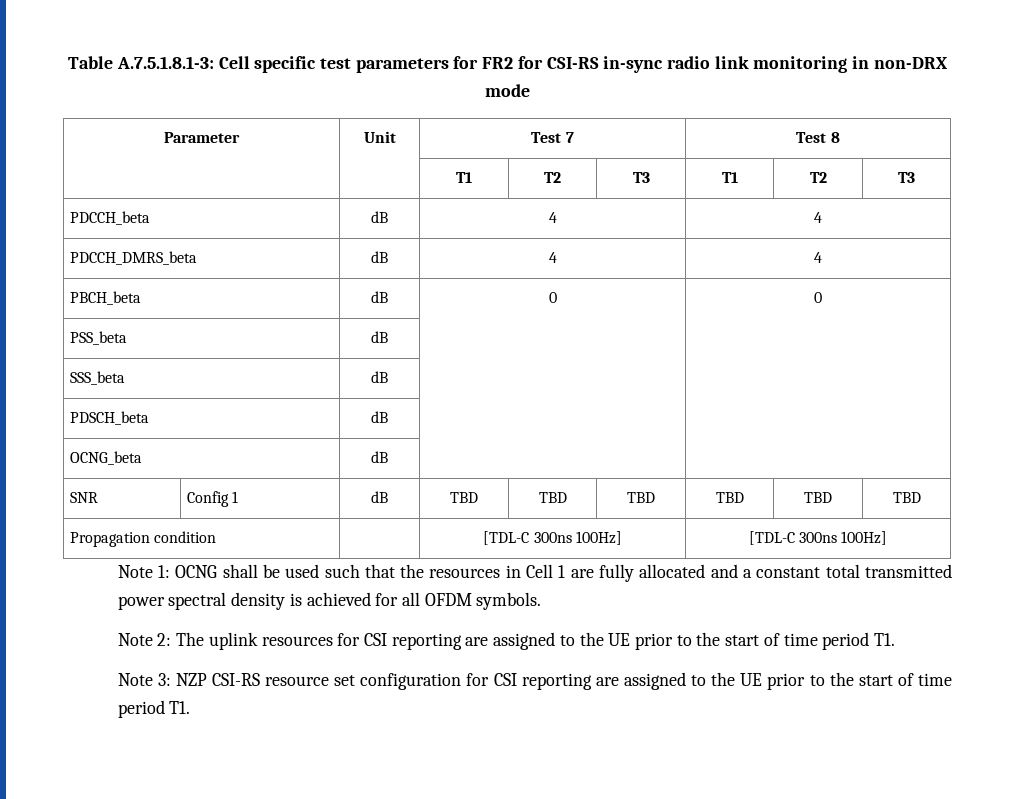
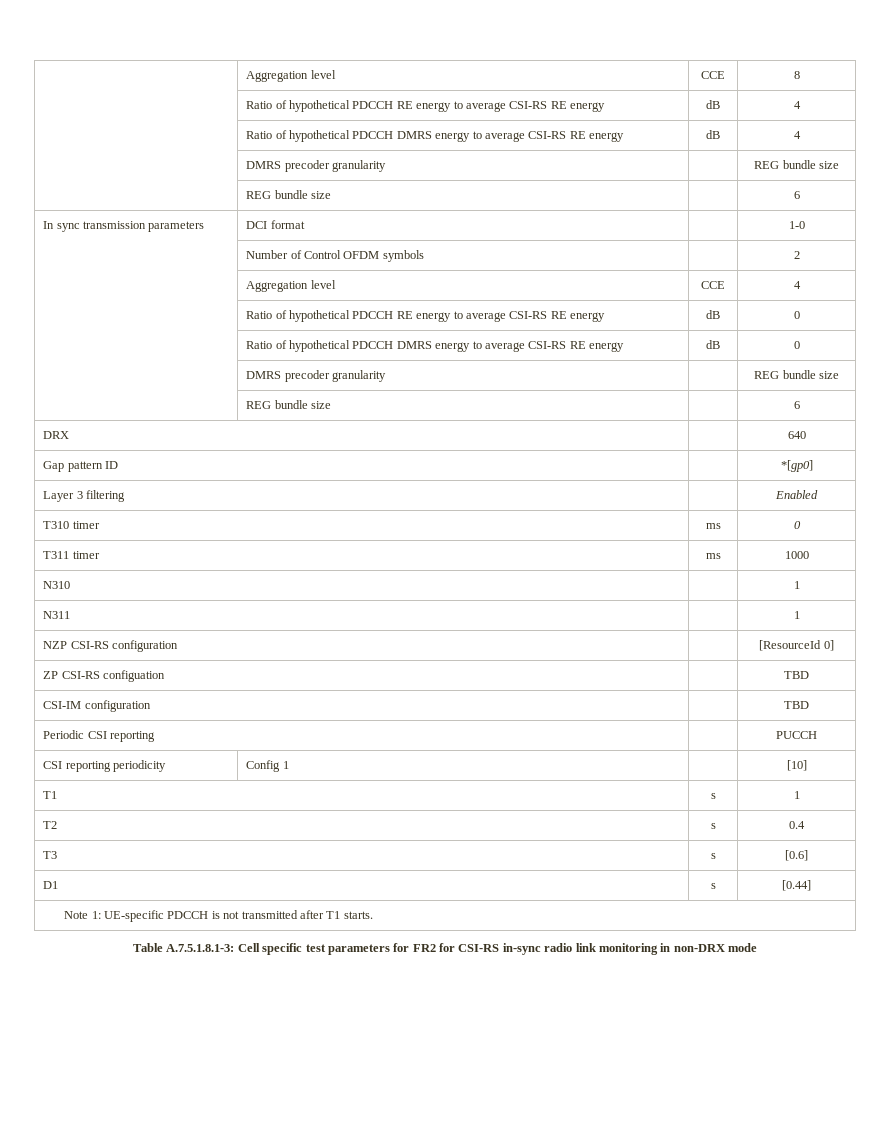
+ | Aggregation level | CCE | 8
+ | Ratio of hypothetical PDCCH RE energy to average CSI-RS RE energy | dB | 4
+ | Ratio of hypothetical PDCCH DMRS energy to average CSI-RS RE energy | dB | 4
+ | DMRS precoder granularity | | REG bundle size
+ | REG bundle size | | 6
+ In sync transmission parameters | DCI format | | 1-0
+ | Number of Control OFDM symbols | | 2
+ | Aggregation level | CCE | 4
+ | Ratio of hypothetical PDCCH RE energy to average CSI-RS RE energy | dB | 0
+ | Ratio of hypothetical PDCCH DMRS energy to average CSI-RS RE energy | dB | 0
+ | DMRS precoder granularity | | REG bundle size
+ | REG bundle size | | 6
+ DRX | | 640
+ Gap pattern ID | | *[gp0]
+ Layer 3 filtering | | Enabled
+ T310 timer | ms | 0
+ T311 timer | ms | 1000
+ N310 | | 1
+ N311 | | 1
+ NZP CSI-RS configuration | | [ResourceId 0]
+ ZP CSI-RS configuation | | TBD
+ CSI-IM configuration | | TBD
+ Periodic CSI reporting | | PUCCH
+ CSI reporting periodicity | Config 1 | | [10]
+ T1 | s | 1
+ T2 | s | 0.4
+ T3 | s | [0.6]
+ D1 | s | [0.44]
+ Note 1: UE-specific PDCCH is not transmitted after T1 starts.
- Parameter | Unit | Test 7 | Test 8
- | | T1 | T2 | T3 | T1 | T2 | T3
- PDCCH_beta | dB | 4 | 4
- PDCCH_DMRS_beta | dB | 4 | 4
- PBCH_beta | dB | 0 | 0
- PSS_beta | dB | |
- SSS_beta | dB | |
- PDSCH_beta | dB | |
- OCNG_beta | dB | |
- SNR | Config 1 | dB | TBD | TBD | TBD | TBD | TBD | TBD
- Propagation condition | | [TDL-C 300ns 100Hz] | [TDL-C 300ns 100Hz]
- Note 1: OCNG shall be used such that the resources in Cell 1 are fully allocated and a constant total transmitted power spectral density is achieved for all OFDM symbols.
- Note 2: The uplink resources for CSI reporting are assigned to the UE prior to the start of time period T1.
- Note 3: NZP CSI-RS resource set configuration for CSI reporting are assigned to the UE prior to the start of time period T1.

